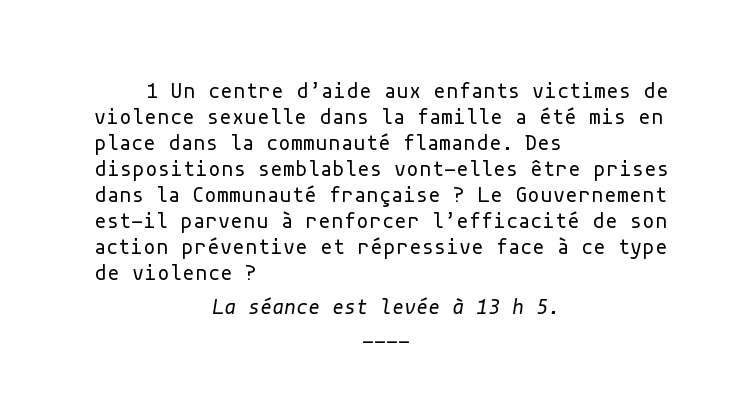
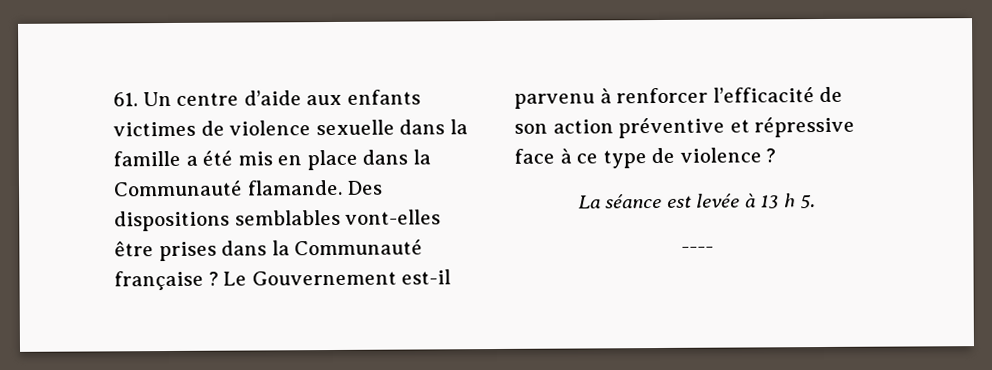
- 1 Un centre d’aide aux enfants victimes de violence sexuelle dans la famille a été mis en place dans la communauté flamande.
+ 61. Un centre d’aide aux enfants victimes de violence sexuelle dans la famille a été mis en place dans la Communauté flamande.

